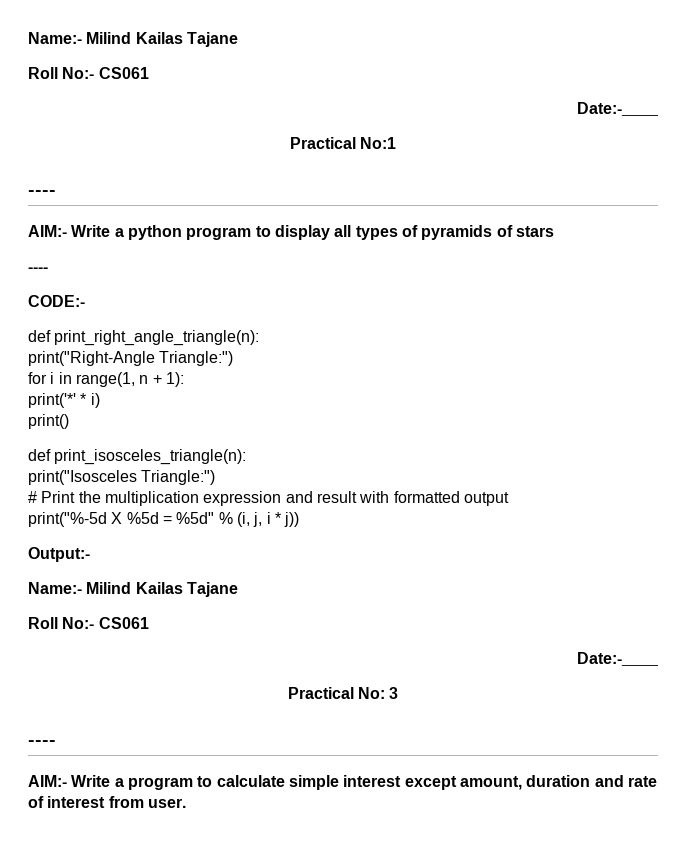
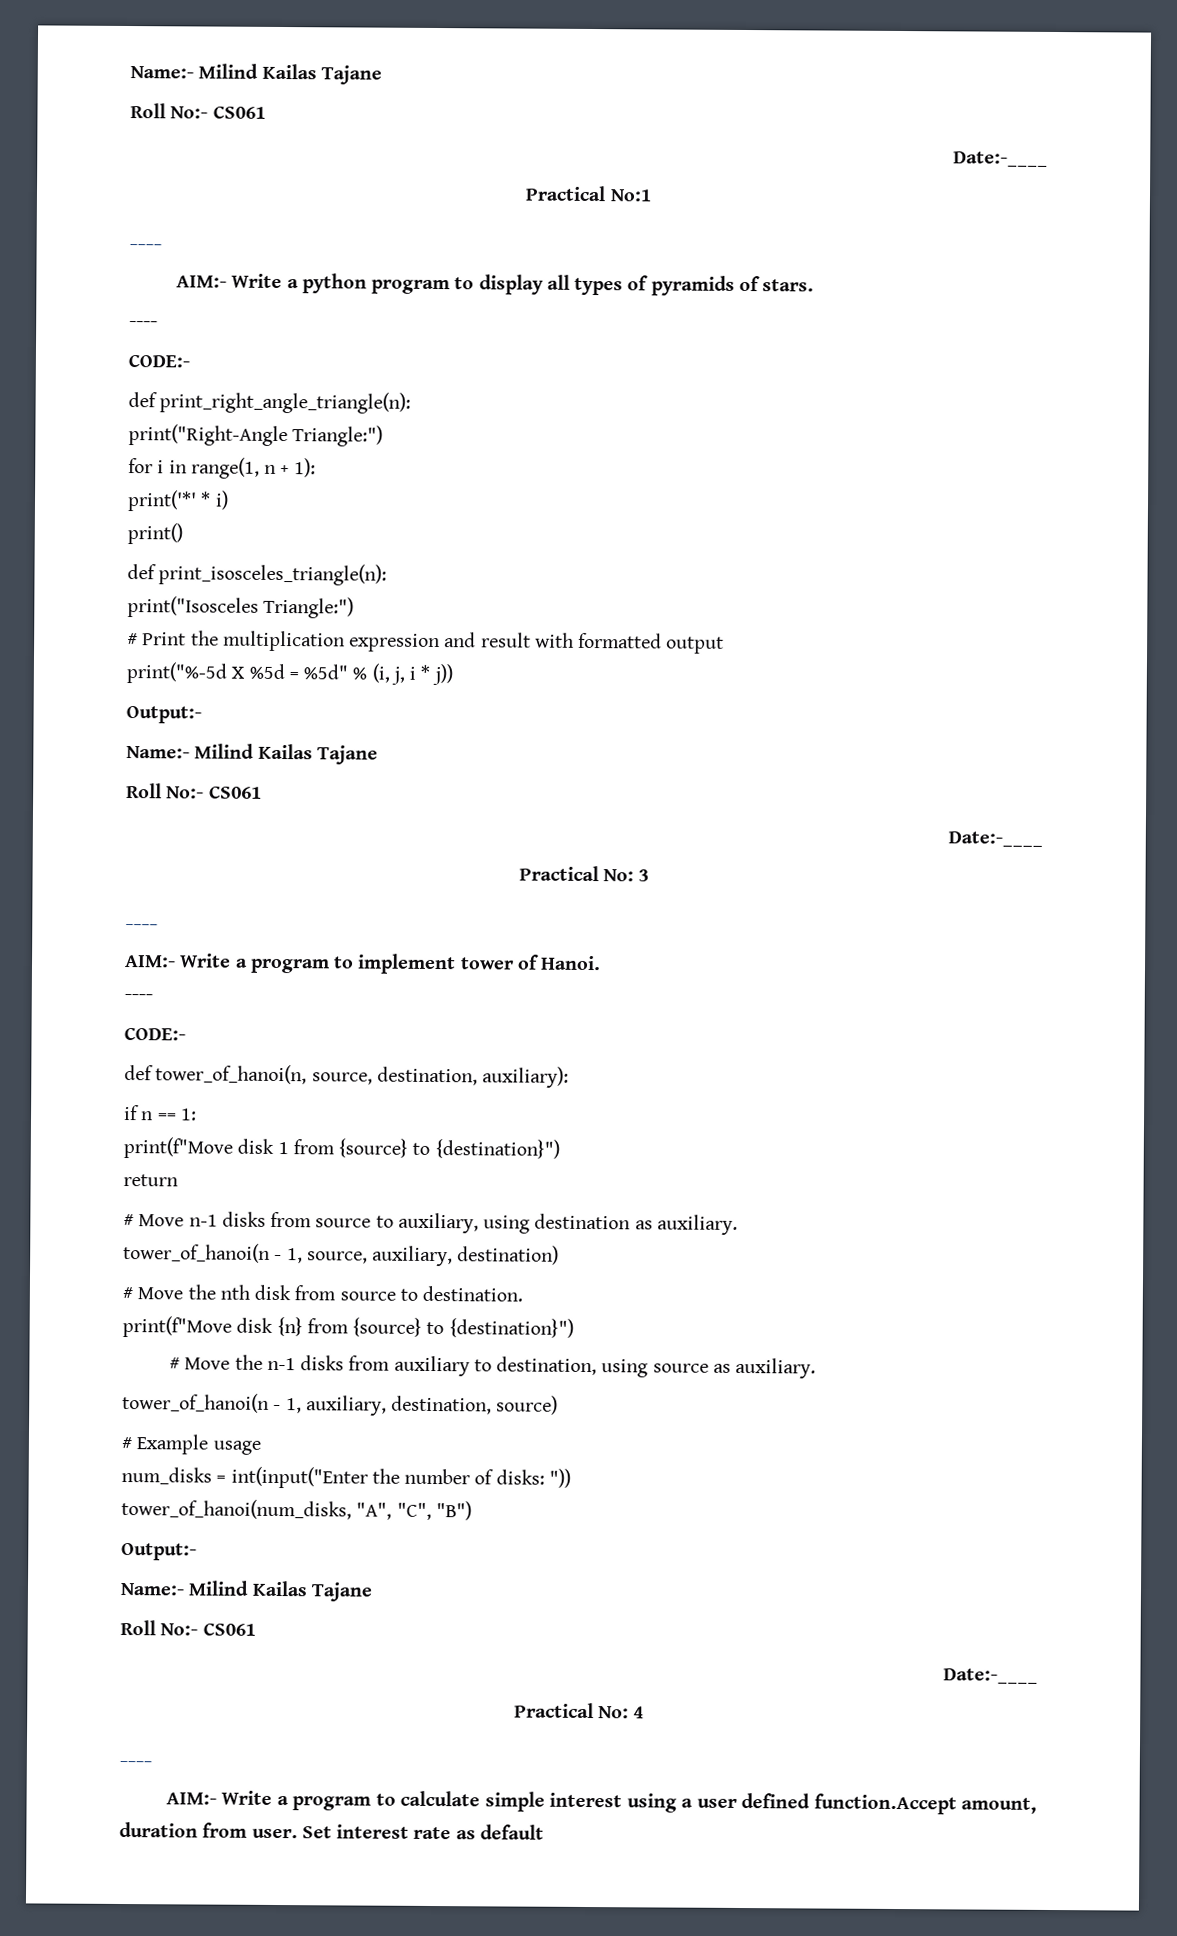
- AIM:- Write a python program to display all types of pyramids of stars
+ AIM:- Write a python program to display all types of pyramids of stars.
+ AIM:- Write a program to implement tower of Hanoi.
+ ----
+ CODE:-
+ def tower_of_hanoi(n, source, destination, auxiliary):
+ if n == 1:
+ print(f"Move disk 1 from {source} to {destination}")
+ return
+ # Move n-1 disks from source to auxiliary, using destination as auxiliary.
+ tower_of_hanoi(n - 1, source, auxiliary, destination)
+ # Move the nth disk from source to destination.
+ print(f"Move disk {n} from {source} to {destination}")
+ # Move the n-1 disks from auxiliary to destination, using source as auxiliary.
+ tower_of_hanoi(n - 1, auxiliary, destination, source)
+ # Example usage
+ num_disks = int(input("Enter the number of disks: "))
+ tower_of_hanoi(num_disks, "A", "C", "B")
+ Output:-
+ Name:- Milind Kailas Tajane
+ Roll No:- CS061
+ Date:-____
+ Practical No: 4
+ ----
- AIM:- Write a program to calculate simple interest except amount, duration and rate of interest from user.
+ AIM:- Write a program to calculate simple interest using a user defined function.Accept amount, duration from user. Set interest rate as default

